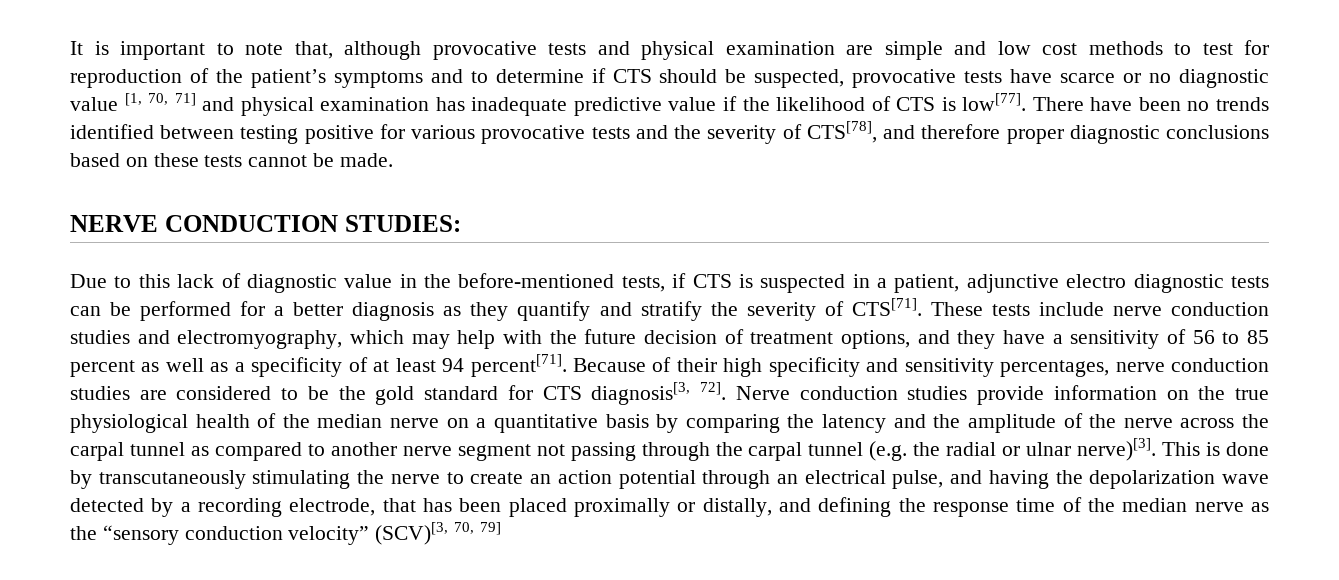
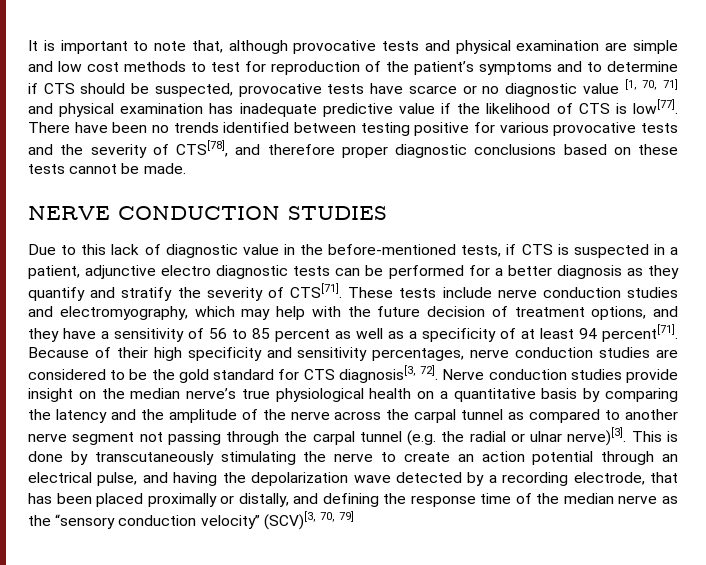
- NERVE CONDUCTION STUDIES:
+ NERVE CONDUCTION STUDIES
- Nerve conduction studies provide information on the true physiological health of the median nerve on a quantitative basis by comparing the latency and the amplitude of the nerve across the carpal tunnel as compared to another nerve segment not passing through the carpal tunnel (e.g. the radial or ulnar nerve)[3].
+ Nerve conduction studies provide insight on the median nerve’s true physiological health on a quantitative basis by comparing the latency and the amplitude of the nerve across the carpal tunnel as compared to another nerve segment not passing through the carpal tunnel (e.g. the radial or ulnar nerve)[3].

